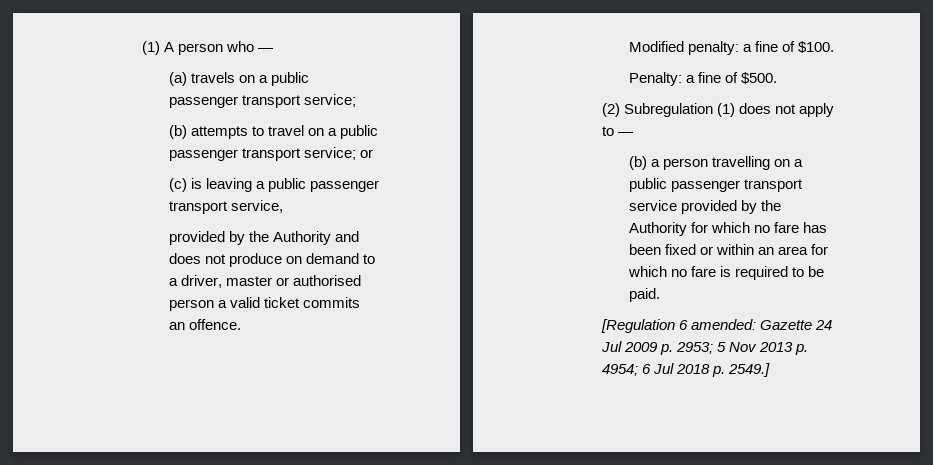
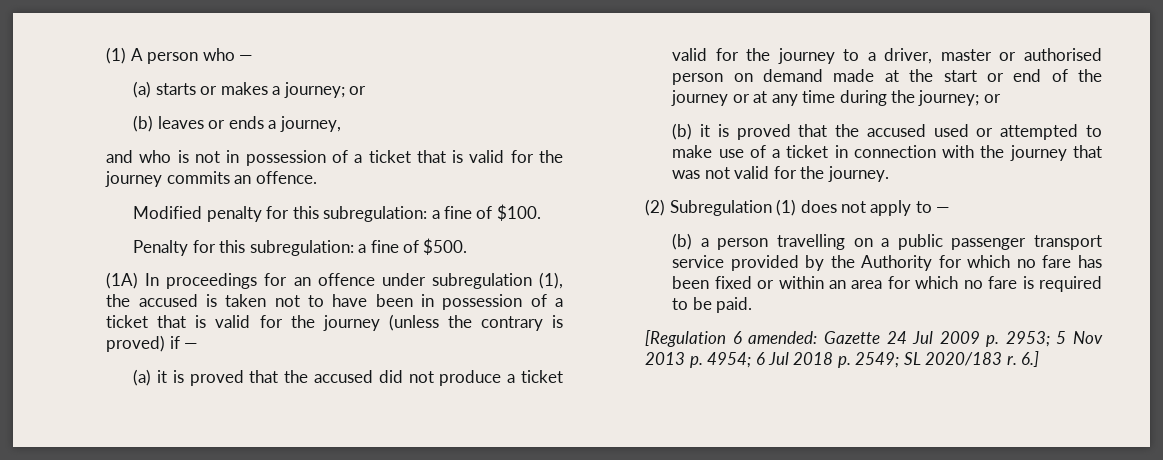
- (a) travels on a public passenger transport service;
- (b) attempts to travel on a public passenger transport service; or
- (c) is leaving a public passenger transport service,
- provided by the Authority and does not produce on demand to a driver, master or authorised person a valid ticket commits an offence.
- Modified penalty: a fine of $100.
- Penalty: a fine of $500.
+ (a) starts or makes a journey; or
+ (b) leaves or ends a journey,
+ and who is not in possession of a ticket that is valid for the journey commits an offence.
+ Modified penalty for this subregulation: a fine of $100.
+ Penalty for this subregulation: a fine of $500.
+ (1A) In proceedings for an offence under subregulation (1), the accused is taken not to have been in possession of a ticket that is valid for the journey (unless the contrary is proved) if —
+ (a) it is proved that the accused did not produce a ticket valid for the journey to a driver, master or authorised person on demand made at the start or end of the journey or at any time during the journey; or
+ (b) it is proved that the accused used or attempted to make use of a ticket in connection with the journey that was not valid for the journey.
- [Regulation 6 amended: Gazette 24 Jul 2009 p. 2953; 5 Nov 2013 p. 4954; 6 Jul 2018 p. 2549.]
+ [Regulation 6 amended: Gazette 24 Jul 2009 p. 2953; 5 Nov 2013 p. 4954; 6 Jul 2018 p. 2549; SL 2020/183 r. 6.]

